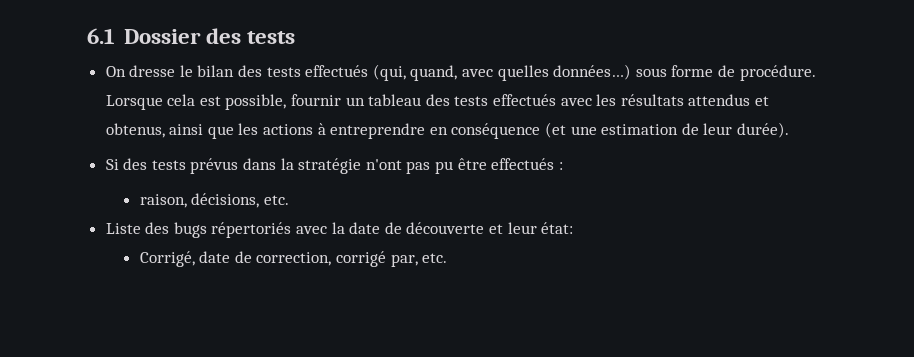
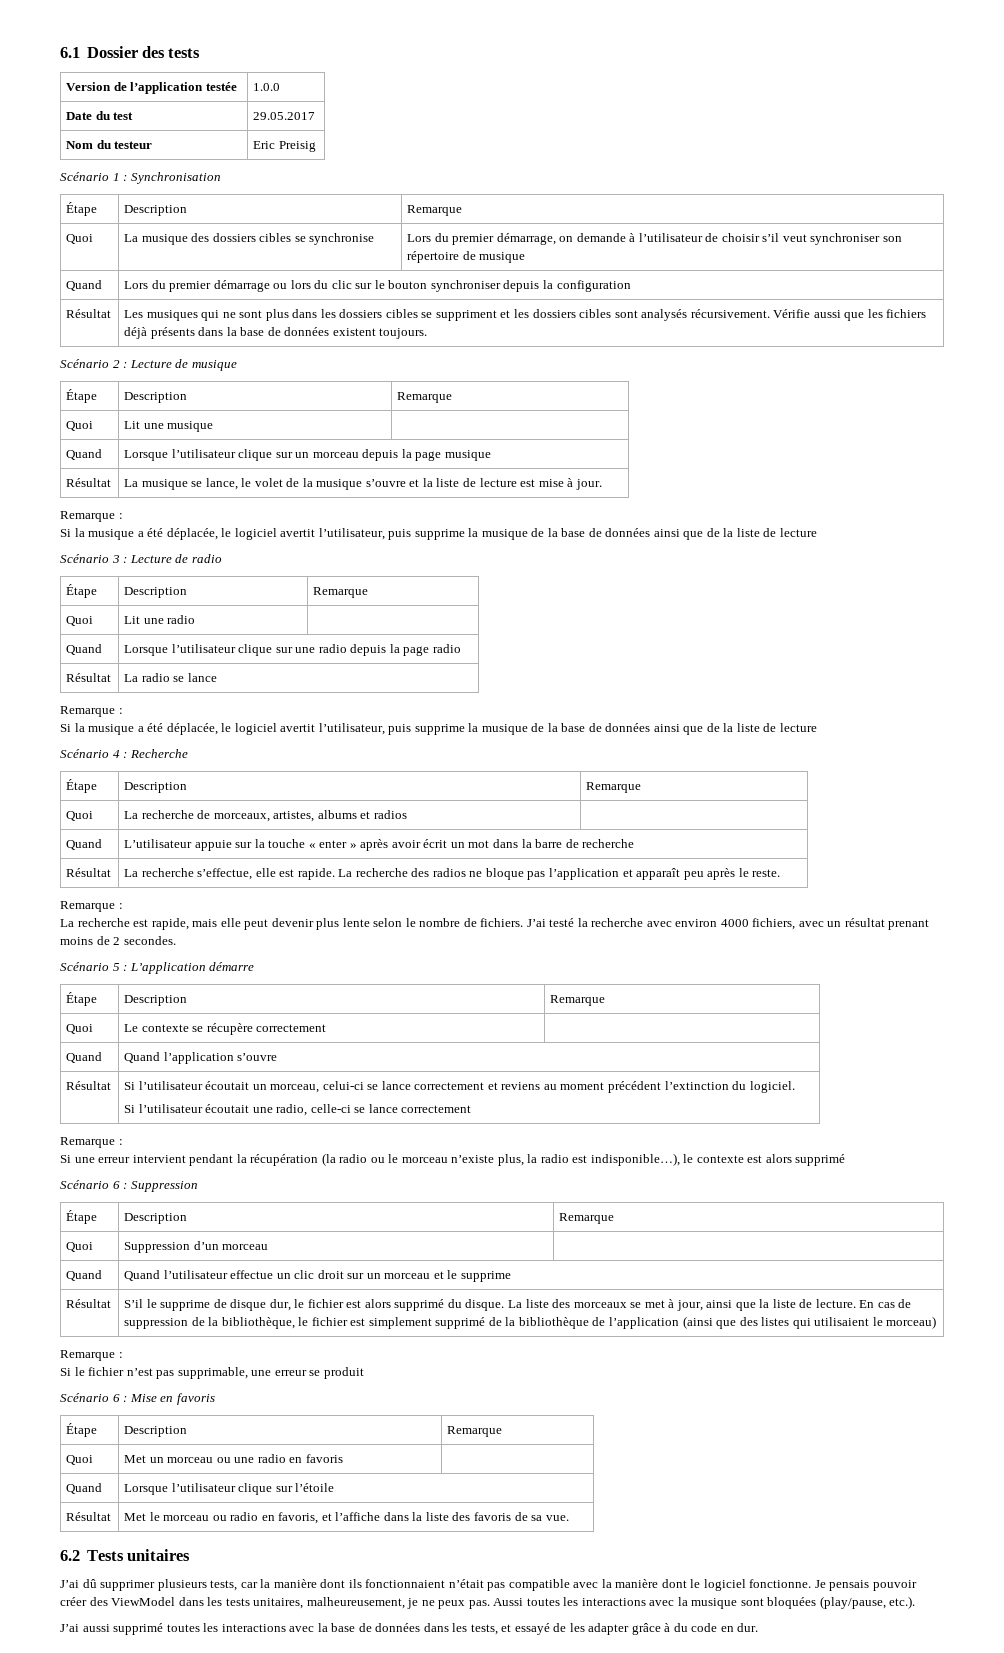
- On dresse le bilan des tests effectués (qui, quand, avec quelles données…) sous forme de procédure. Lorsque cela est possible, fournir un tableau des tests effectués avec les résultats attendus et obtenus, ainsi que les actions à entreprendre en conséquence (et une estimation de leur durée).
- Si des tests prévus dans la stratégie n'ont pas pu être effectués :
- raison, décisions, etc.
- Liste des bugs répertoriés avec la date de découverte et leur état:
- Corrigé, date de correction, corrigé par, etc.
+ Version de l’application testée | 1.0.0
+ Date du test | 29.05.2017
+ Nom du testeur | Eric Preisig
+ Scénario 1 : Synchronisation
+ Étape | Description | Remarque
+ Quoi | La musique des dossiers cibles se synchronise | Lors du premier démarrage, on demande à l’utilisateur de choisir s’il veut synchroniser son répertoire de musique
+ Quand | Lors du premier démarrage ou lors du clic sur le bouton synchroniser depuis la configuration
+ Résultat | Les musiques qui ne sont plus dans les dossiers cibles se suppriment et les dossiers cibles sont analysés récursivement. Vérifie aussi que les fichiers déjà présents dans la base de données existent toujours.
+ Scénario 2 : Lecture de musique
+ Étape | Description | Remarque
+ Quoi | Lit une musique |
+ Quand | Lorsque l’utilisateur clique sur un morceau depuis la page musique
+ Résultat | La musique se lance, le volet de la musique s’ouvre et la liste de lecture est mise à jour.
+ Remarque :
+ Si la musique a été déplacée, le logiciel avertit l’utilisateur, puis supprime la musique de la base de données ainsi que de la liste de lecture
+ Scénario 3 : Lecture de radio
+ Étape | Description | Remarque
+ Quoi | Lit une radio |
+ Quand | Lorsque l’utilisateur clique sur une radio depuis la page radio
+ Résultat | La radio se lance
+ Remarque :
+ Si la musique a été déplacée, le logiciel avertit l’utilisateur, puis supprime la musique de la base de données ainsi que de la liste de lecture
+ Scénario 4 : Recherche
+ Étape | Description | Remarque
+ Quoi | La recherche de morceaux, artistes, albums et radios |
+ Quand | L’utilisateur appuie sur la touche « enter » après avoir écrit un mot dans la barre de recherche
+ Résultat | La recherche s’effectue, elle est rapide. La recherche des radios ne bloque pas l’application et apparaît peu après le reste.
+ Remarque :
+ La recherche est rapide, mais elle peut devenir plus lente selon le nombre de fichiers. J’ai testé la recherche avec environ 4000 fichiers, avec un résultat prenant moins de 2 secondes.
+ Scénario 5 : L’application démarre
+ Étape | Description | Remarque
+ Quoi | Le contexte se récupère correctement |
+ Quand | Quand l’application s’ouvre
+ Résultat | Si l’utilisateur écoutait un morceau, celui-ci se lance correctement et reviens au moment précédent l’extinction du logiciel.
+ Si l’utilisateur écoutait une radio, celle-ci se lance correctement
+ Remarque :
+ Si une erreur intervient pendant la récupération (la radio ou le morceau n’existe plus, la radio est indisponible…), le contexte est alors supprimé
+ Scénario 6 : Suppression
+ Étape | Description | Remarque
+ Quoi | Suppression d’un morceau |
+ Quand | Quand l’utilisateur effectue un clic droit sur un morceau et le supprime
+ Résultat | S’il le supprime de disque dur, le fichier est alors supprimé du disque. La liste des morceaux se met à jour, ainsi que la liste de lecture. En cas de suppression de la bibliothèque, le fichier est simplement supprimé de la bibliothèque de l’application (ainsi que des listes qui utilisaient le morceau)
+ Remarque :
+ Si le fichier n’est pas supprimable, une erreur se produit
+ Scénario 6 : Mise en favoris
+ Étape | Description | Remarque
+ Quoi | Met un morceau ou une radio en favoris |
+ Quand | Lorsque l’utilisateur clique sur l’étoile
+ Résultat | Met le morceau ou radio en favoris, et l’affiche dans la liste des favoris de sa vue.
+ 6.2 Tests unitaires
+ J’ai dû supprimer plusieurs tests, car la manière dont ils fonctionnaient n’était pas compatible avec la manière dont le logiciel fonctionne. Je pensais pouvoir créer des ViewModel dans les tests unitaires, malheureusement, je ne peux pas. Aussi toutes les interactions avec la musique sont bloquées (play/pause, etc.).
+ J’ai aussi supprimé toutes les interactions avec la base de données dans les tests, et essayé de les adapter grâce à du code en dur.

